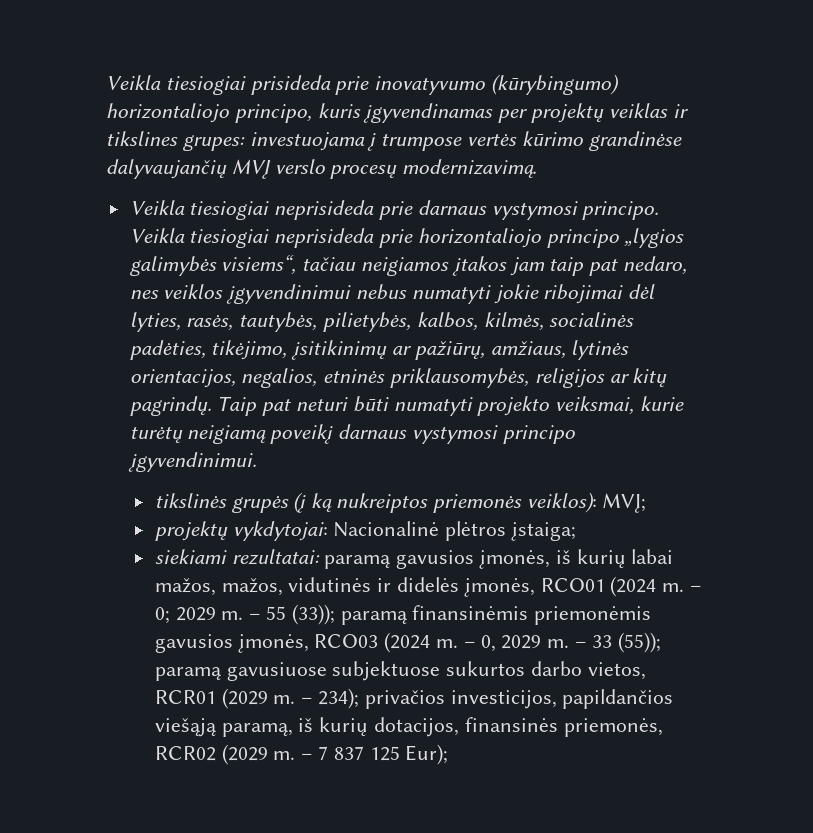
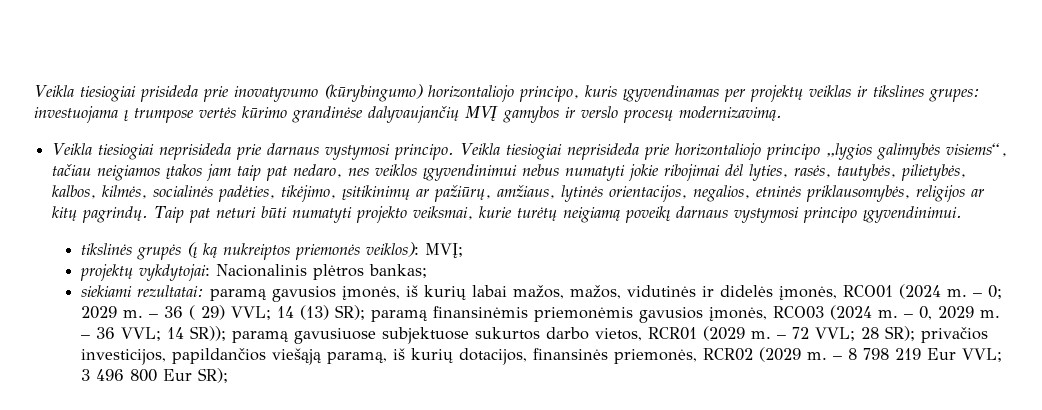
- Veikla tiesiogiai prisideda prie inovatyvumo (kūrybingumo) horizontaliojo principo, kuris įgyvendinamas per projektų veiklas ir tikslines grupes: investuojama į trumpose vertės kūrimo grandinėse dalyvaujančių MVĮ verslo procesų modernizavimą.
+ Veikla tiesiogiai prisideda prie inovatyvumo (kūrybingumo) horizontaliojo principo, kuris įgyvendinamas per projektų veiklas ir tikslines grupes: investuojama į trumpose vertės kūrimo grandinėse dalyvaujančių MVĮ gamybos ir verslo procesų modernizavimą.
- projektų vykdytojai: Nacionalinė plėtros įstaiga;
+ projektų vykdytojai: Nacionalinis plėtros bankas;
- – 55 (33)); paramą finansinėmis priemonėmis gavusios įmonės, RCO03 (2024 m.
+ – 36 ( 29) VVL; 14 (13) SR); paramą finansinėmis priemonėmis gavusios įmonės, RCO03 (2024 m.
- – 33 (55)); paramą gavusiuose subjektuose sukurtos darbo vietos, RCR01 (2029 m.
+ – 36 VVL; 14 SR)); paramą gavusiuose subjektuose sukurtos darbo vietos, RCR01 (2029 m.
- – 234); privačios investicijos, papildančios viešąją paramą, iš kurių dotacijos, finansinės priemonės, RCR02 (2029 m.
+ – 72 VVL; 28 SR); privačios investicijos, papildančios viešąją paramą, iš kurių dotacijos, finansinės priemonės, RCR02 (2029 m.
- – 7 837 125 Eur);
+ – 8 798 219 Eur VVL; 3 496 800 Eur SR);

